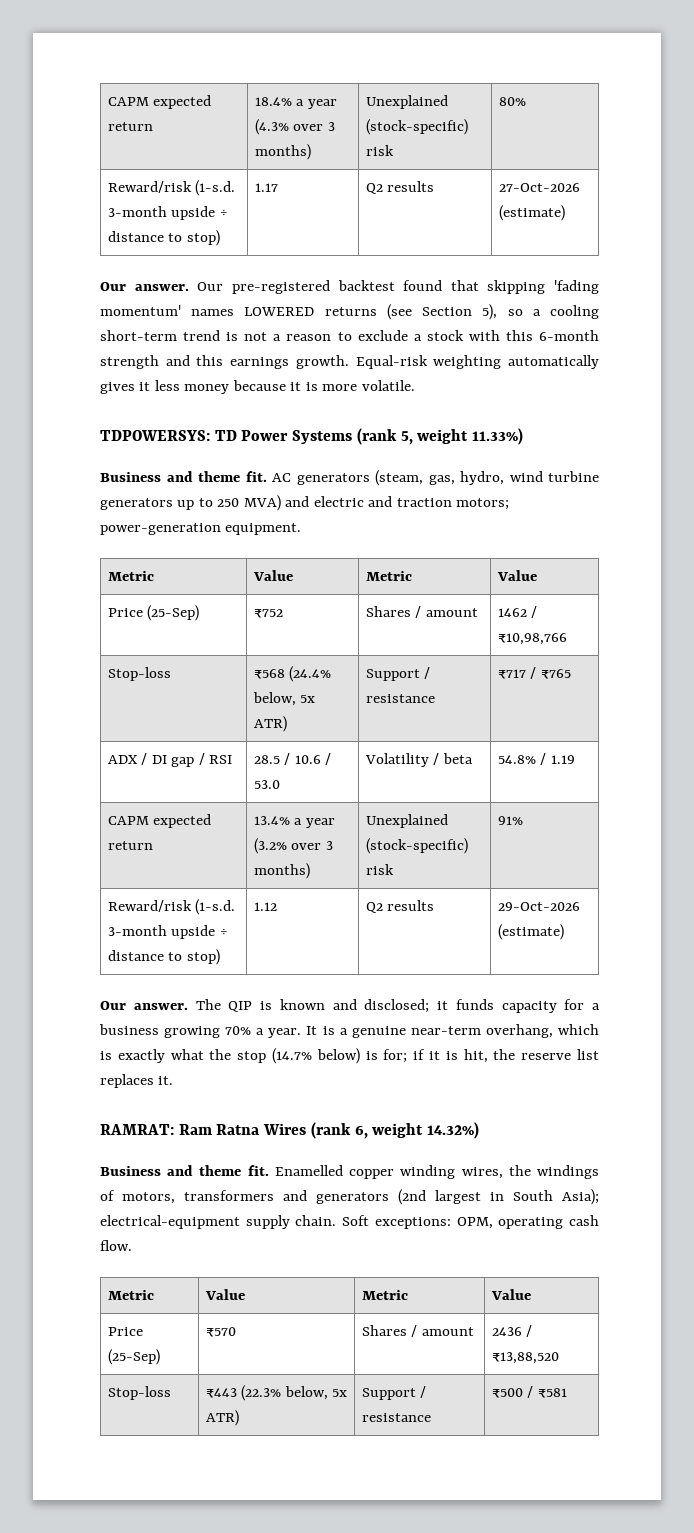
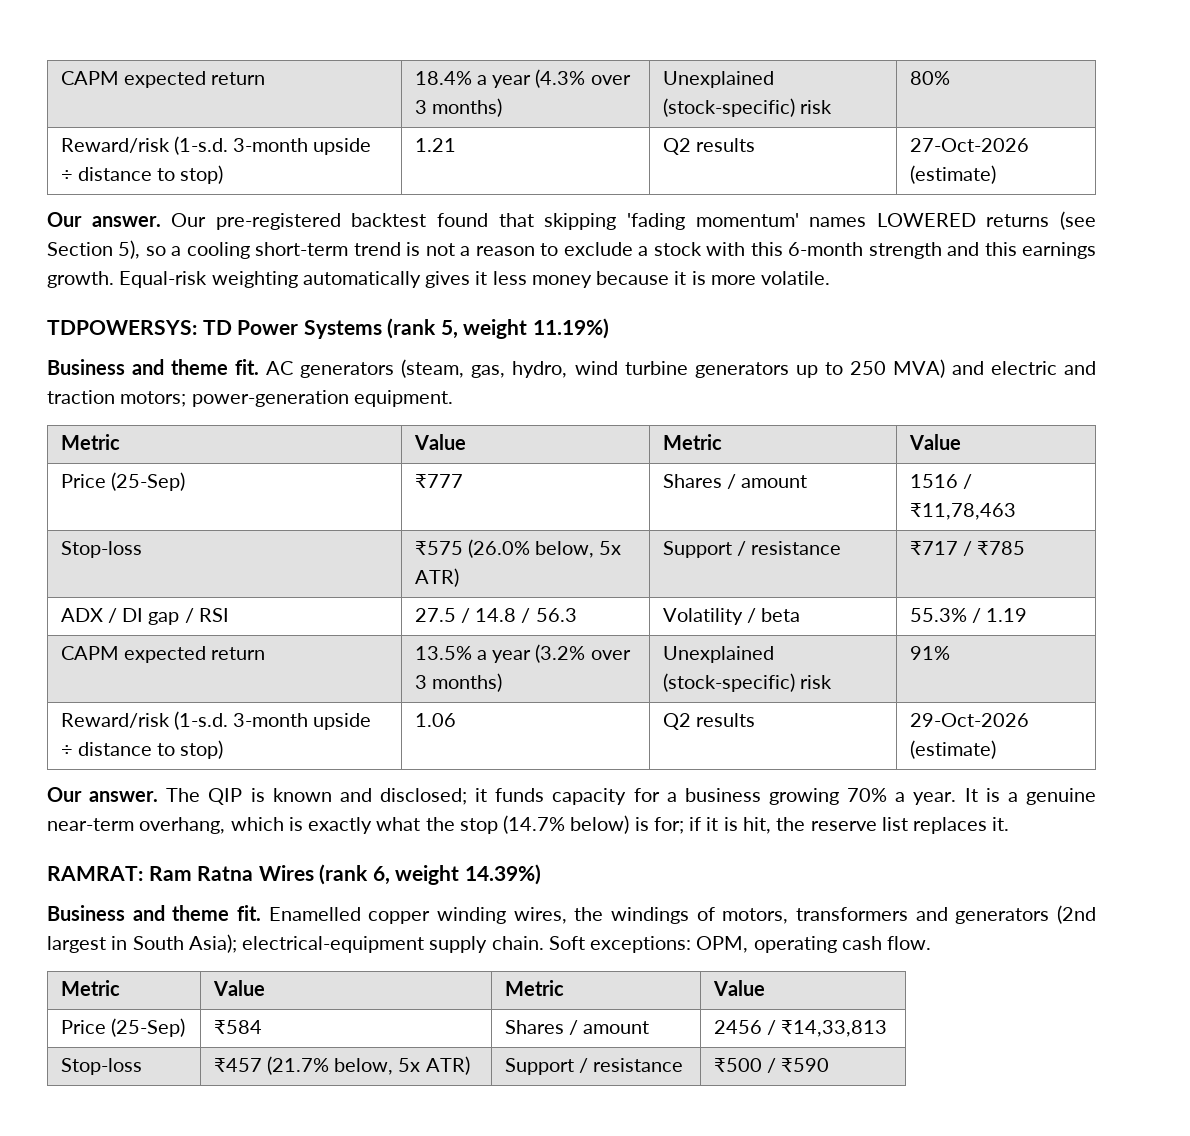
- Reward/risk (1-s.d. 3-month upside ÷ distance to stop) | 1.17 | Q2 results | 27-Oct-2026 (estimate)
+ Reward/risk (1-s.d. 3-month upside ÷ distance to stop) | 1.21 | Q2 results | 27-Oct-2026 (estimate)
- TDPOWERSYS: TD Power Systems (rank 5, weight 11.33%)
+ TDPOWERSYS: TD Power Systems (rank 5, weight 11.19%)
- Price (25-Sep) | ₹752 | Shares / amount | 1462 / ₹10,98,766
- Stop-loss | ₹568 (24.4% below, 5x ATR) | Support / resistance | ₹717 / ₹765
+ Price (25-Sep) | ₹777 | Shares / amount | 1516 / ₹11,78,463
+ Stop-loss | ₹575 (26.0% below, 5x ATR) | Support / resistance | ₹717 / ₹785
- ADX / DI gap / RSI | 28.5 / 10.6 / 53.0 | Volatility / beta | 54.8% / 1.19
+ ADX / DI gap / RSI | 27.5 / 14.8 / 56.3 | Volatility / beta | 55.3% / 1.19
- CAPM expected return | 13.4% a year (3.2% over 3 months) | Unexplained (stock-specific) risk | 91%
+ CAPM expected return | 13.5% a year (3.2% over 3 months) | Unexplained (stock-specific) risk | 91%
- Reward/risk (1-s.d. 3-month upside ÷ distance to stop) | 1.12 | Q2 results | 29-Oct-2026 (estimate)
+ Reward/risk (1-s.d. 3-month upside ÷ distance to stop) | 1.06 | Q2 results | 29-Oct-2026 (estimate)
- RAMRAT: Ram Ratna Wires (rank 6, weight 14.32%)
+ RAMRAT: Ram Ratna Wires (rank 6, weight 14.39%)
- Price (25-Sep) | ₹570 | Shares / amount | 2436 / ₹13,88,520
- Stop-loss | ₹443 (22.3% below, 5x ATR) | Support / resistance | ₹500 / ₹581
+ Price (25-Sep) | ₹584 | Shares / amount | 2456 / ₹14,33,813
+ Stop-loss | ₹457 (21.7% below, 5x ATR) | Support / resistance | ₹500 / ₹590

